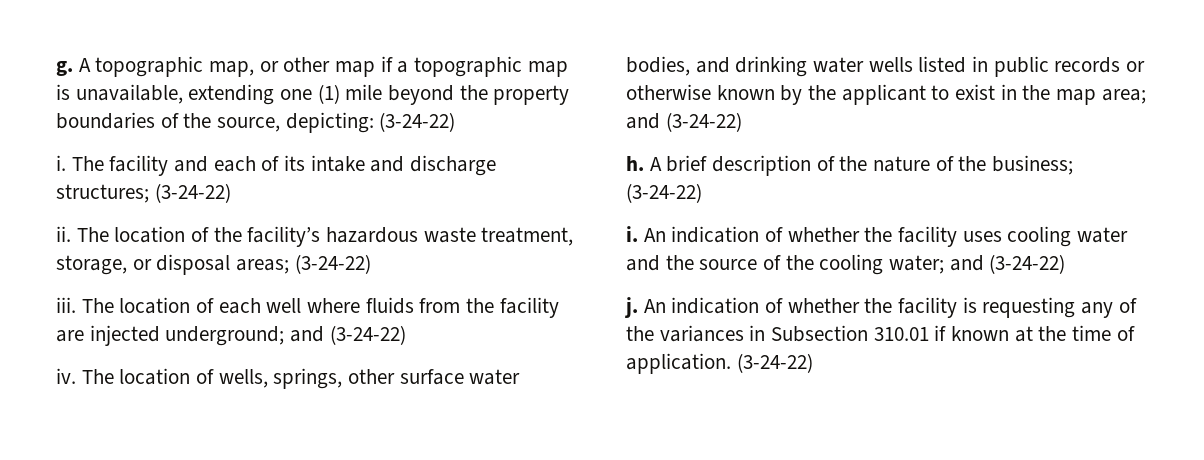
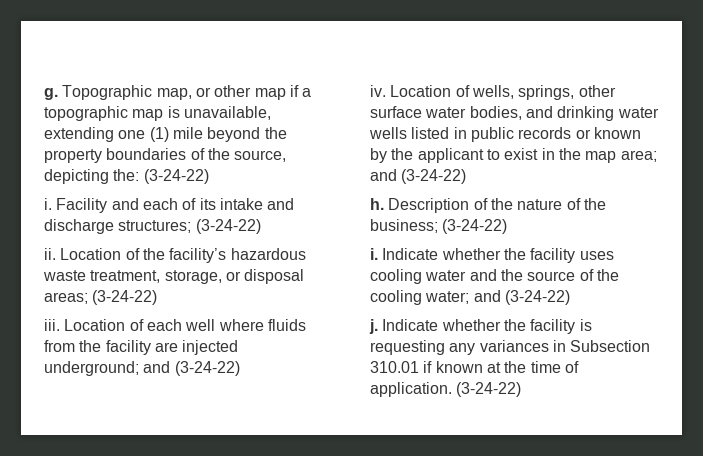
- A topographic map, or other map if a topographic map is unavailable, extending one (1) mile beyond the property boundaries of the source, depicting: (3-24-22)
- i. The facility and each of its intake and discharge structures; (3-24-22)
+ Topographic map, or other map if a topographic map is unavailable, extending one (1) mile beyond the property boundaries of the source, depicting the: (3-24-22)
+ i. Facility and each of its intake and discharge structures; (3-24-22)
- The location of the facility’s hazardous waste treatment, storage, or disposal areas; (3-24-22)
+ Location of the facility’s hazardous waste treatment, storage, or disposal areas; (3-24-22)
- The location of each well where fluids from the facility are injected underground; and (3-24-22)
+ Location of each well where fluids from the facility are injected underground; and (3-24-22)
- The location of wells, springs, other surface water bodies, and drinking water wells listed in public records or otherwise known by the applicant to exist in the map area; and (3-24-22)
+ Location of wells, springs, other surface water bodies, and drinking water wells listed in public records or known by the applicant to exist in the map area; and (3-24-22)
- A brief description of the nature of the business; (3-24-22)
+ Description of the nature of the business; (3-24-22)
- An indication of whether the facility uses cooling water and the source of the cooling water; and (3-24-22)
+ Indicate whether the facility uses cooling water and the source of the cooling water; and (3-24-22)
- An indication of whether the facility is requesting any of the variances in Subsection 310.01 if known at the time of application.
+ Indicate whether the facility is requesting any variances in Subsection 310.01 if known at the time of application.

